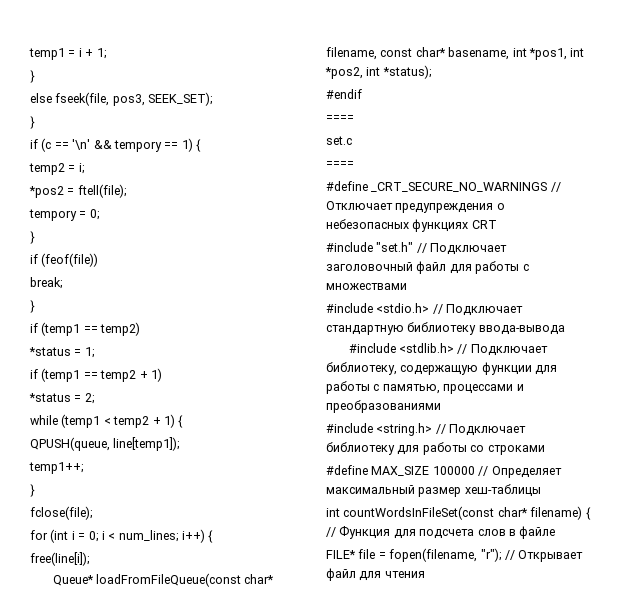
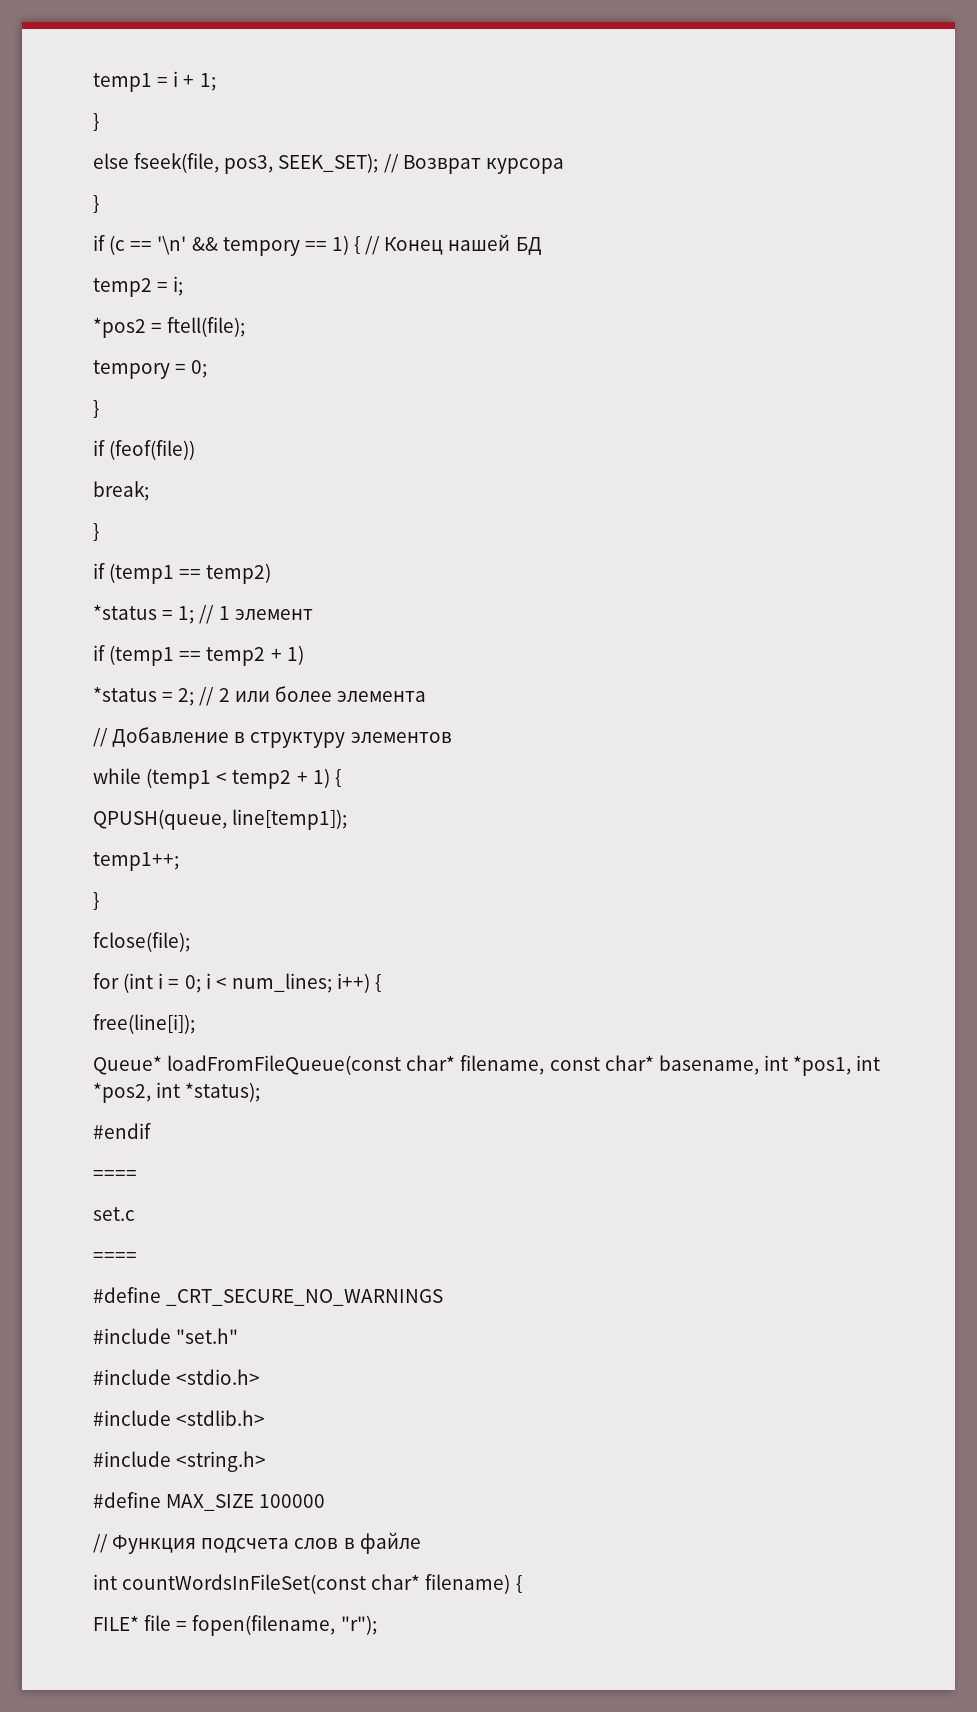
- else fseek(file, pos3, SEEK_SET);
+ else fseek(file, pos3, SEEK_SET); // Возврат курсора
- if (c == '\n' && tempory == 1) {
+ if (c == '\n' && tempory == 1) { // Конец нашей БД
- *status = 1;
+ *status = 1; // 1 элемент
- *status = 2;
+ *status = 2; // 2 или более элемента
+ // Добавление в структуру элементов
- #define _CRT_SECURE_NO_WARNINGS // Отключает предупреждения о небезопасных функциях CRT
- #include "set.h" // Подключает заголовочный файл для работы с множествами
- #include <stdio.h> // Подключает стандартную библиотеку ввода-вывода
- #include <stdlib.h> // Подключает библиотеку, содержащую функции для работы с памятью, процессами и преобразованиями
- #include <string.h> // Подключает библиотеку для работы со строками
- #define MAX_SIZE 100000 // Определяет максимальный размер хеш-таблицы
+ #define _CRT_SECURE_NO_WARNINGS
+ #include "set.h"
+ #include <stdio.h>
+ #include <stdlib.h>
+ #include <string.h>
+ #define MAX_SIZE 100000
+ // Функция подсчета слов в файле
- int countWordsInFileSet(const char* filename) { // Функция для подсчета слов в файле
+ int countWordsInFileSet(const char* filename) {
- FILE* file = fopen(filename, "r"); // Открывает файл для чтения
+ FILE* file = fopen(filename, "r");

